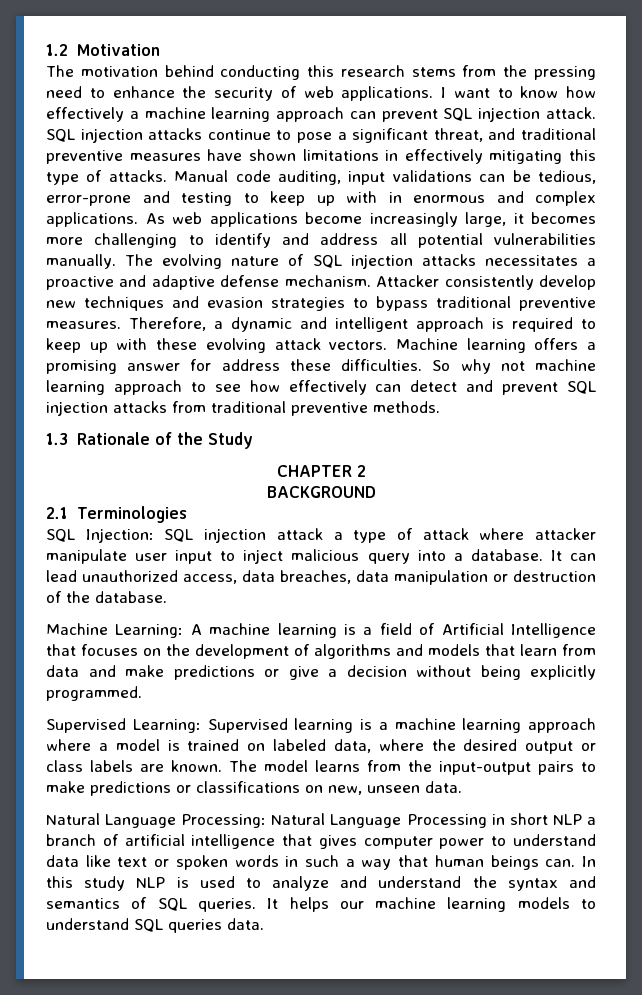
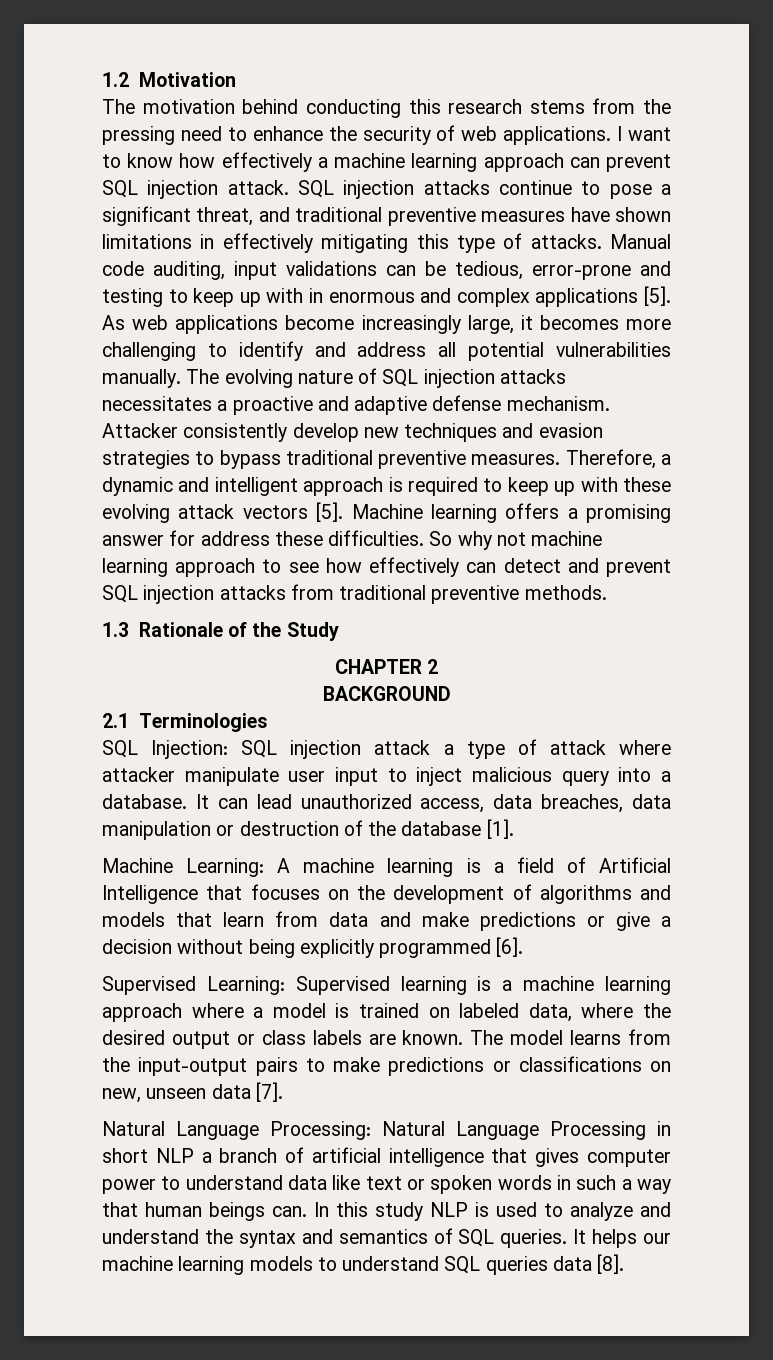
- Manual code auditing, input validations can be tedious, error-prone and testing to keep up with in enormous and complex applications.
+ Manual code auditing, input validations can be tedious, error-prone and testing to keep up with in enormous and complex applications [5].
- Therefore, a dynamic and intelligent approach is required to keep up with these evolving attack vectors.
+ Therefore, a dynamic and intelligent approach is required to keep up with these evolving attack vectors [5].
- It can lead unauthorized access, data breaches, data manipulation or destruction of the database.
+ It can lead unauthorized access, data breaches, data manipulation or destruction of the database [1].
- Machine Learning: A machine learning is a field of Artificial Intelligence that focuses on the development of algorithms and models that learn from data and make predictions or give a decision without being explicitly programmed.
+ Machine Learning: A machine learning is a field of Artificial Intelligence that focuses on the development of algorithms and models that learn from data and make predictions or give a decision without being explicitly programmed [6].
- The model learns from the input-output pairs to make predictions or classifications on new, unseen data.
+ The model learns from the input-output pairs to make predictions or classifications on new, unseen data [7].
- It helps our machine learning models to understand SQL queries data.
+ It helps our machine learning models to understand SQL queries data [8].

